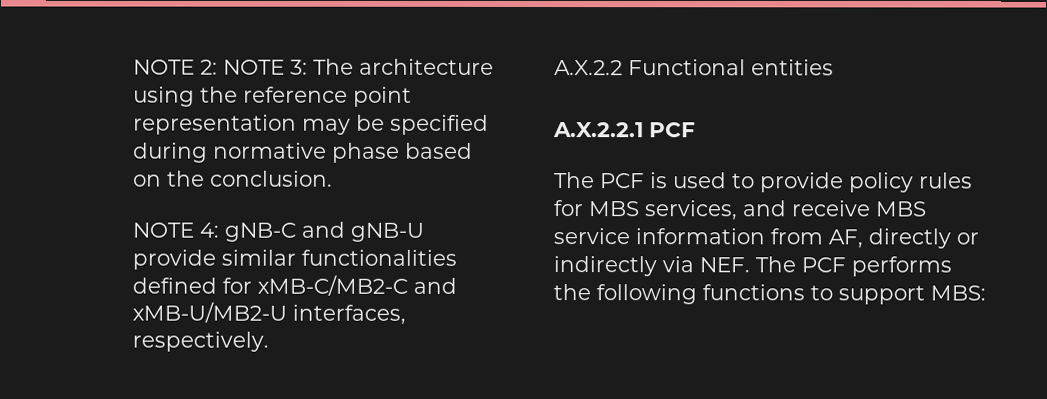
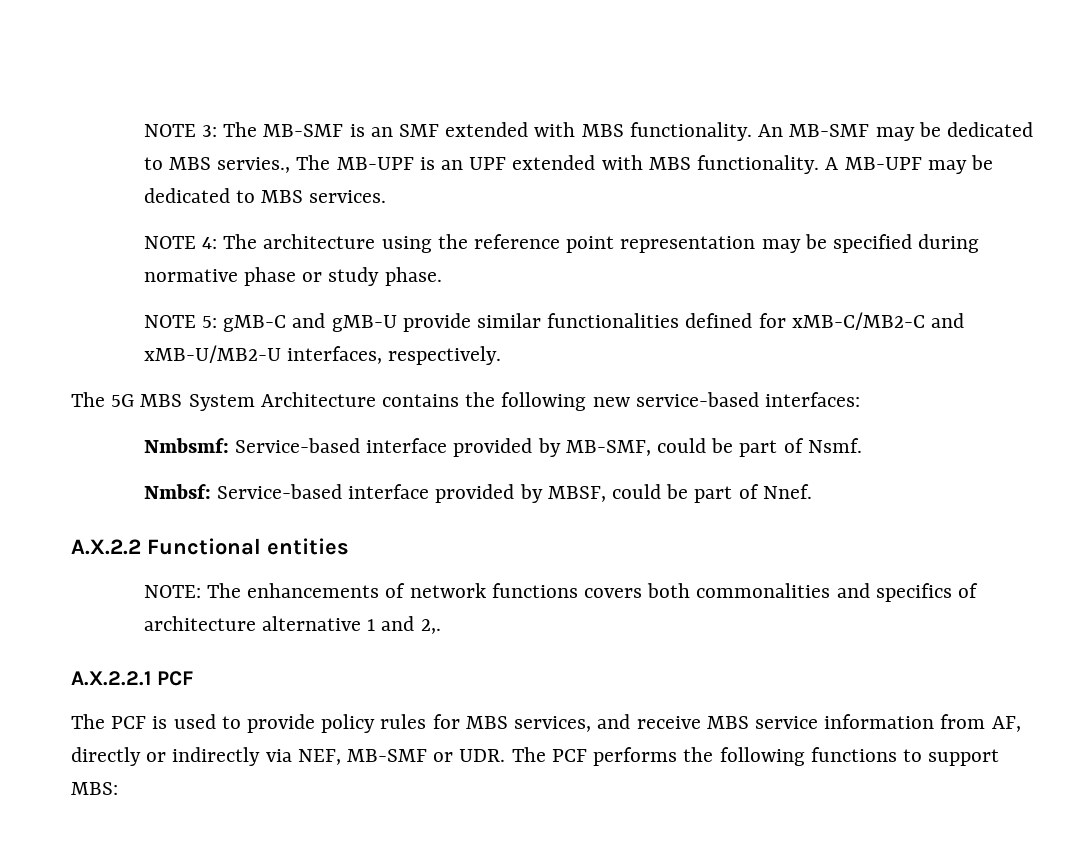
- NOTE 2: NOTE 3: The architecture using the reference point representation may be specified during normative phase based on the conclusion.
- NOTE 4: gNB-C and gNB-U provide similar functionalities defined for xMB-C/MB2-C and xMB-U/MB2-U interfaces, respectively.
+ NOTE 3: The MB-SMF is an SMF extended with MBS functionality. An MB-SMF may be dedicated to MBS servies., The MB-UPF is an UPF extended with MBS functionality. A MB-UPF may be dedicated to MBS services.
+ NOTE 4: The architecture using the reference point representation may be specified during normative phase or study phase.
+ NOTE 5: gMB-C and gMB-U provide similar functionalities defined for xMB-C/MB2-C and xMB-U/MB2-U interfaces, respectively.
+ The 5G MBS System Architecture contains the following new service-based interfaces:
+ Nmbsmf: Service-based interface provided by MB-SMF, could be part of Nsmf.
+ Nmbsf: Service-based interface provided by MBSF, could be part of Nnef.
  A.X.2.2 Functional entities
+ NOTE: The enhancements of network functions covers both commonalities and specifics of architecture alternative 1 and 2,.
- The PCF is used to provide policy rules for MBS services, and receive MBS service information from AF, directly or indirectly via NEF. The PCF performs the following functions to support MBS:
+ The PCF is used to provide policy rules for MBS services, and receive MBS service information from AF, directly or indirectly via NEF, MB-SMF or UDR. The PCF performs the following functions to support MBS:

